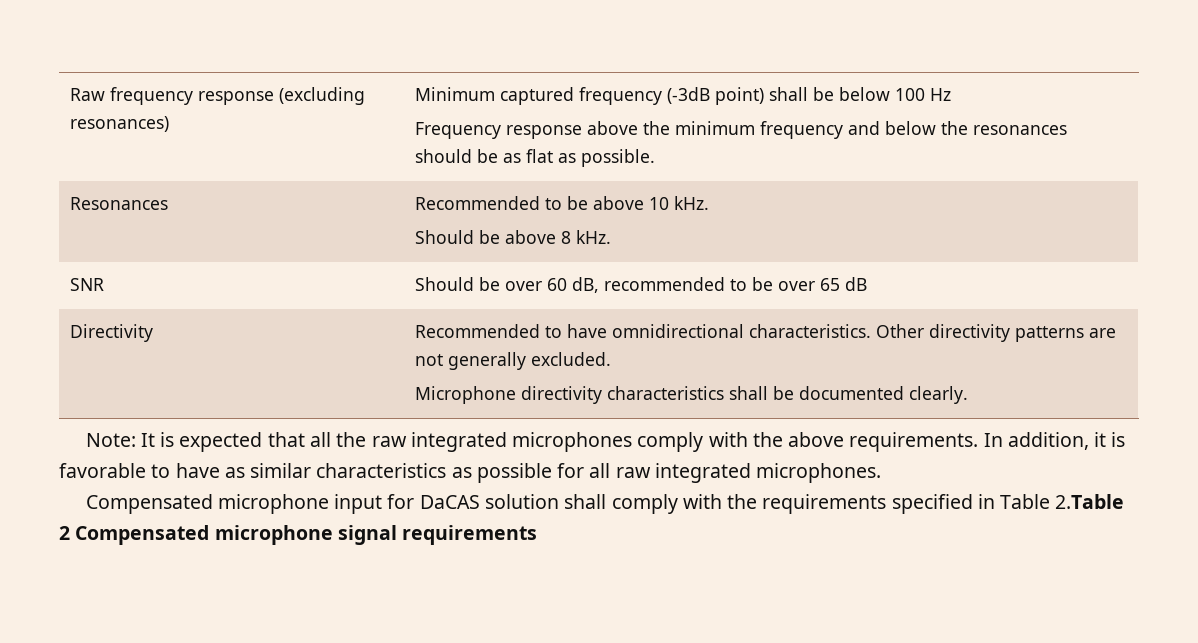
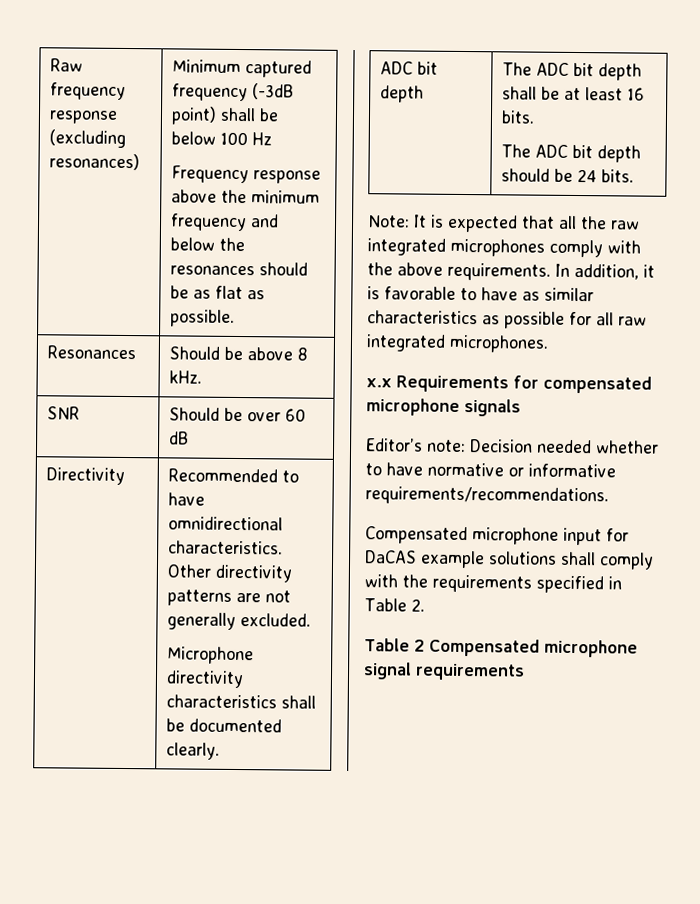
- Resonances | Recommended to be above 10 kHz.
- Should be above 8 kHz.
+ Resonances | Should be above 8 kHz.
- SNR | Should be over 60 dB, recommended to be over 65 dB
+ SNR | Should be over 60 dB
+ ADC bit depth | The ADC bit depth shall be at least 16 bits.
+ The ADC bit depth should be 24 bits.
+ x.x Requirements for compensated microphone signals
+ Editor’s note: Decision needed whether to have normative or informative requirements/recommendations.
- Compensated microphone input for DaCAS solution shall comply with the requirements specified in Table 2.Table 2 Compensated microphone signal requirements
+ Compensated microphone input for DaCAS example solutions shall comply with the requirements specified in Table 2.
+ Table 2 Compensated microphone signal requirements

